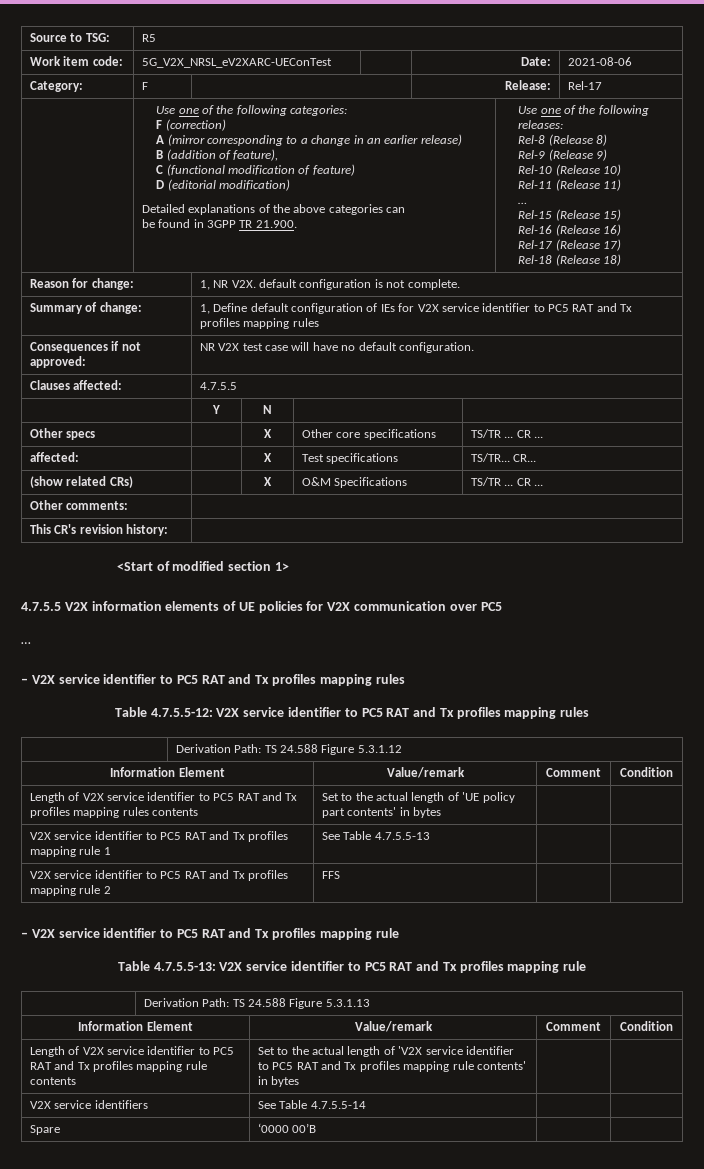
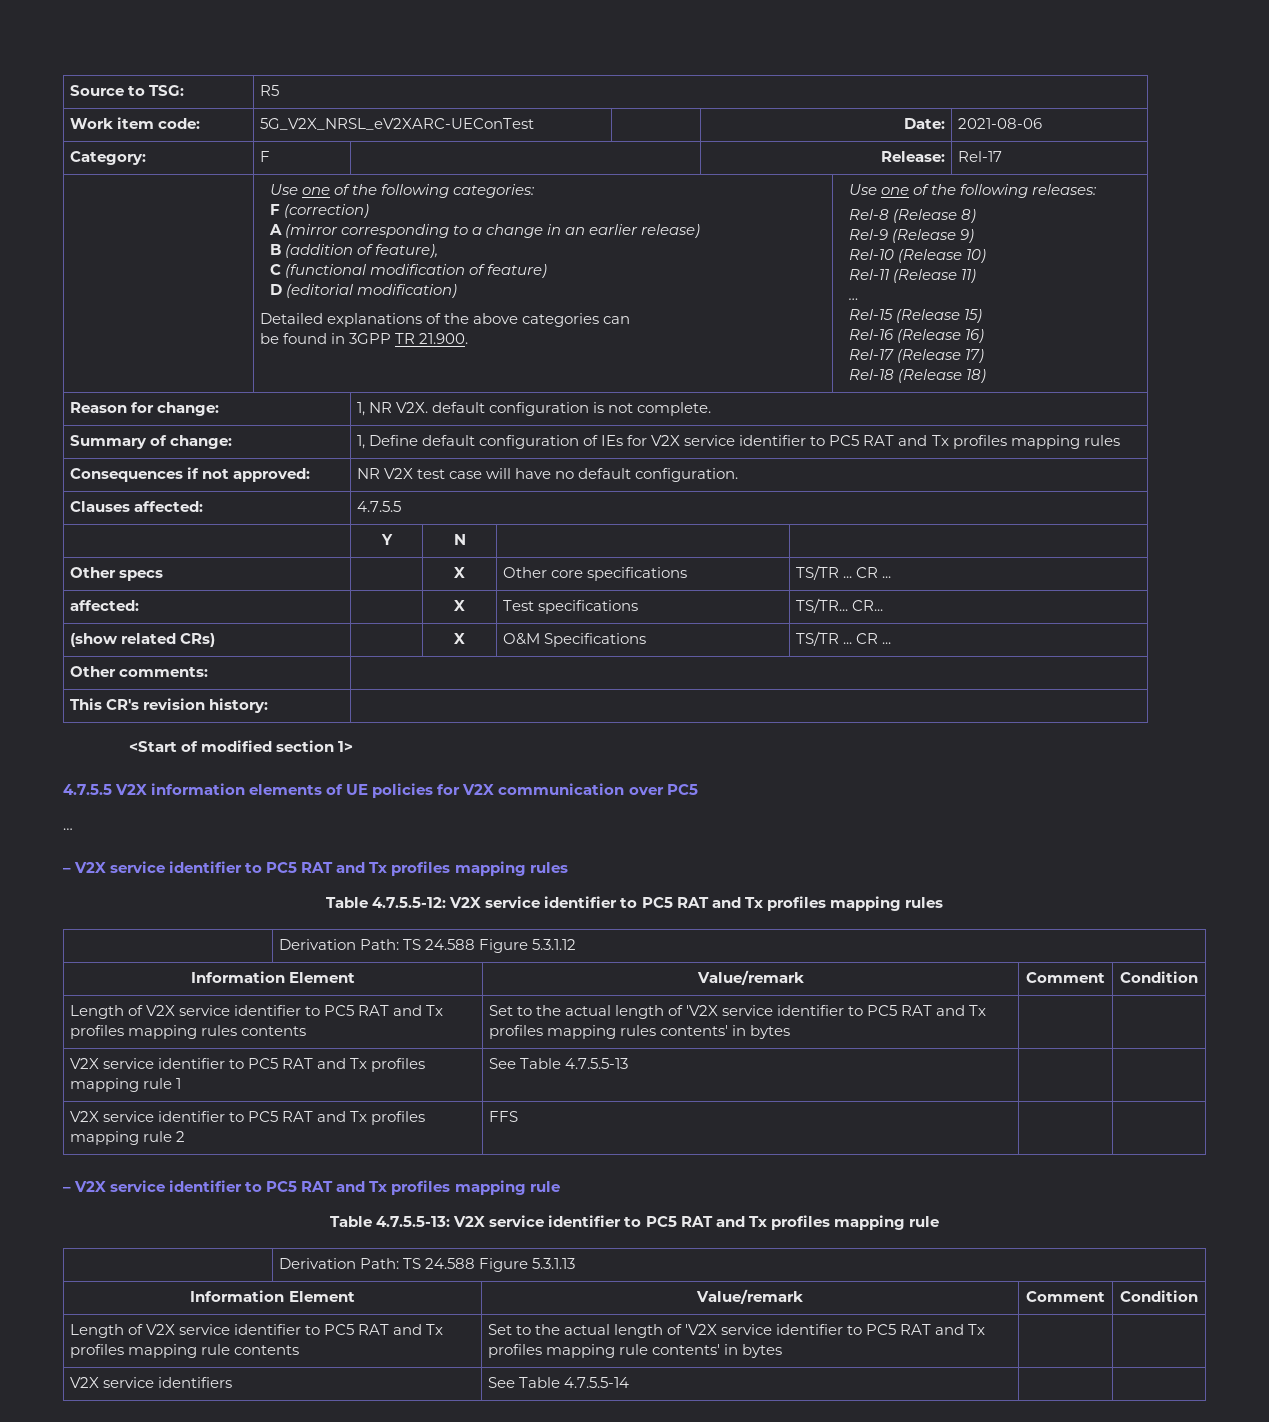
- Length of V2X service identifier to PC5 RAT and Tx profiles mapping rules contents | Set to the actual length of 'UE policy part contents' in bytes | |
+ Length of V2X service identifier to PC5 RAT and Tx profiles mapping rules contents | Set to the actual length of 'V2X service identifier to PC5 RAT and Tx profiles mapping rules contents' in bytes | |
- Spare | ‘0000 00’B | |

